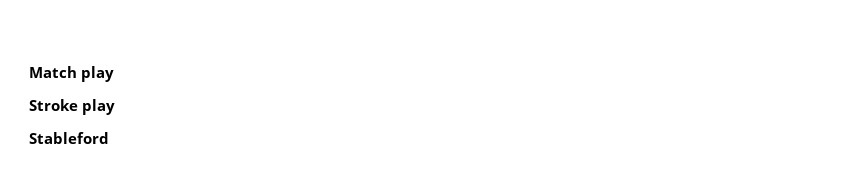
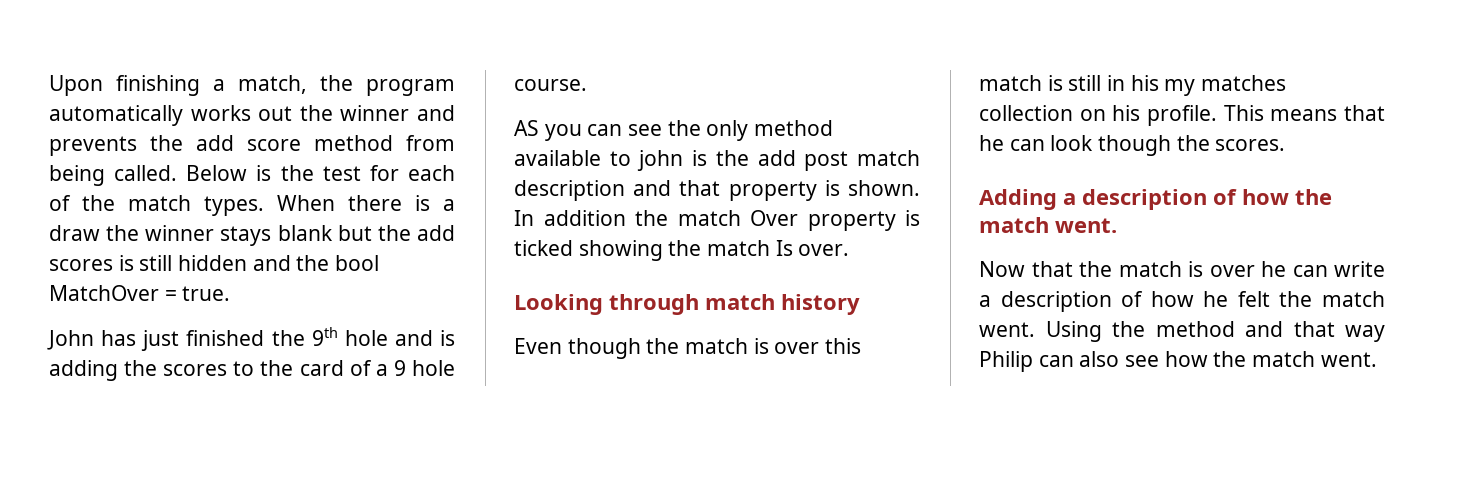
- Match play
- Stroke play
- Stableford
+ Upon finishing a match, the program automatically works out the winner and prevents the add score method from being called. Below is the test for each of the match types. When there is a draw the winner stays blank but the add scores is still hidden and the bool MatchOver = true.
+ John has just finished the 9th hole and is adding the scores to the card of a 9 hole course.
+ AS you can see the only method available to john is the add post match description and that property is shown. In addition the match Over property is ticked showing the match Is over.
+ Looking through match history
+ Even though the match is over this match is still in his my matches collection on his profile. This means that he can look though the scores.
+ Adding a description of how the match went.
+ Now that the match is over he can write a description of how he felt the match went. Using the method and that way Philip can also see how the match went.

